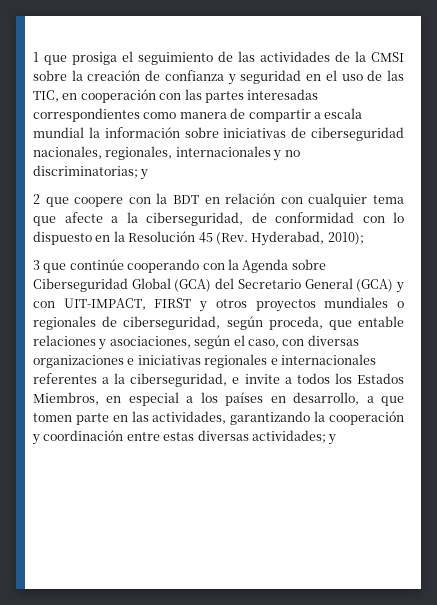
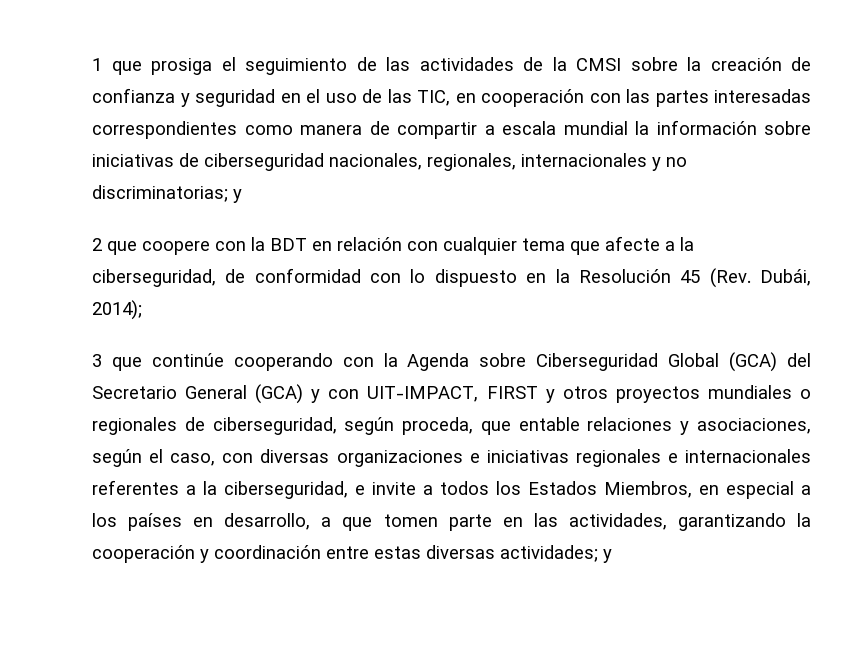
- 2 que coopere con la BDT en relación con cualquier tema que afecte a la ciberseguridad, de conformidad con lo dispuesto en la Resolución 45 (Rev. Hyderabad, 2010);
+ 2 que coopere con la BDT en relación con cualquier tema que afecte a la ciberseguridad, de conformidad con lo dispuesto en la Resolución 45 (Rev. Dubái, 2014);

